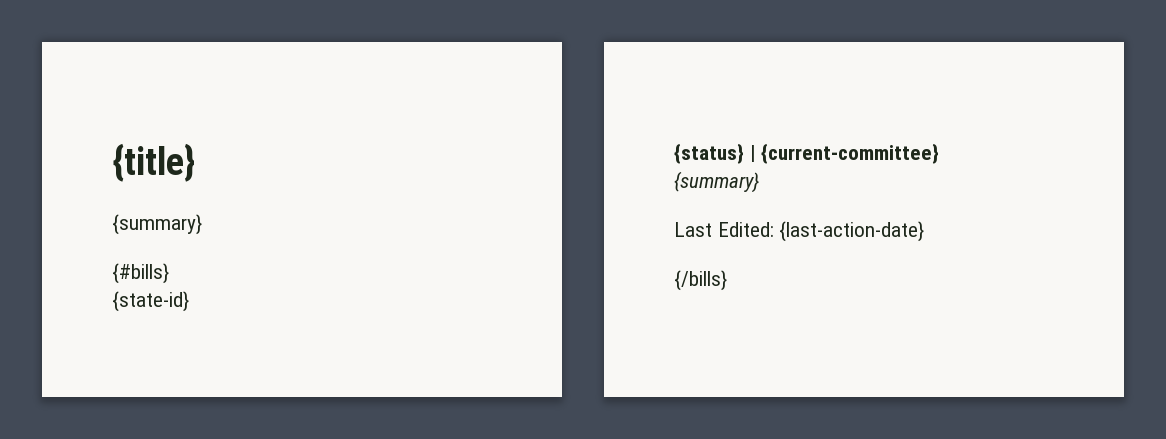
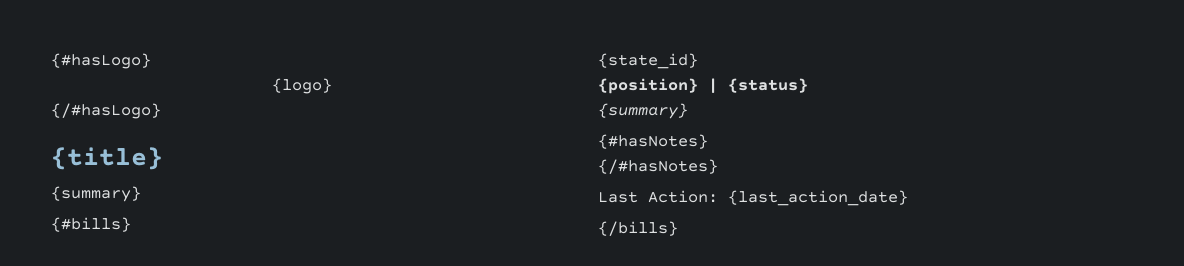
+ {#hasLogo}
+ {logo}
+ {/#hasLogo}
- {state-id}
- {status} | {current-committee}
+ {state_id}
+ {position} | {status}
  {summary}
+ {#hasNotes}
+ {/#hasNotes}
- Last Edited: {last-action-date}
+ Last Action: {last_action_date}

